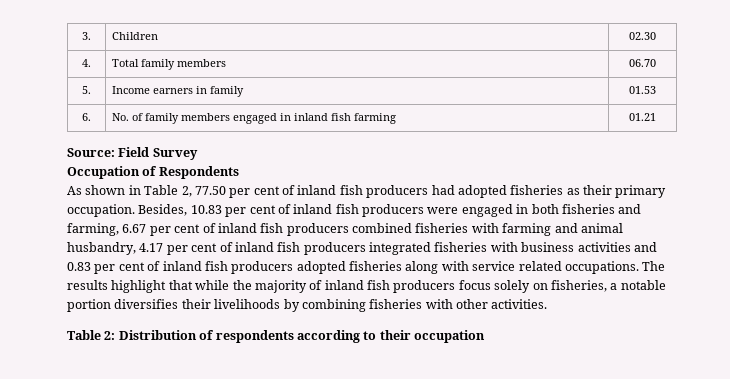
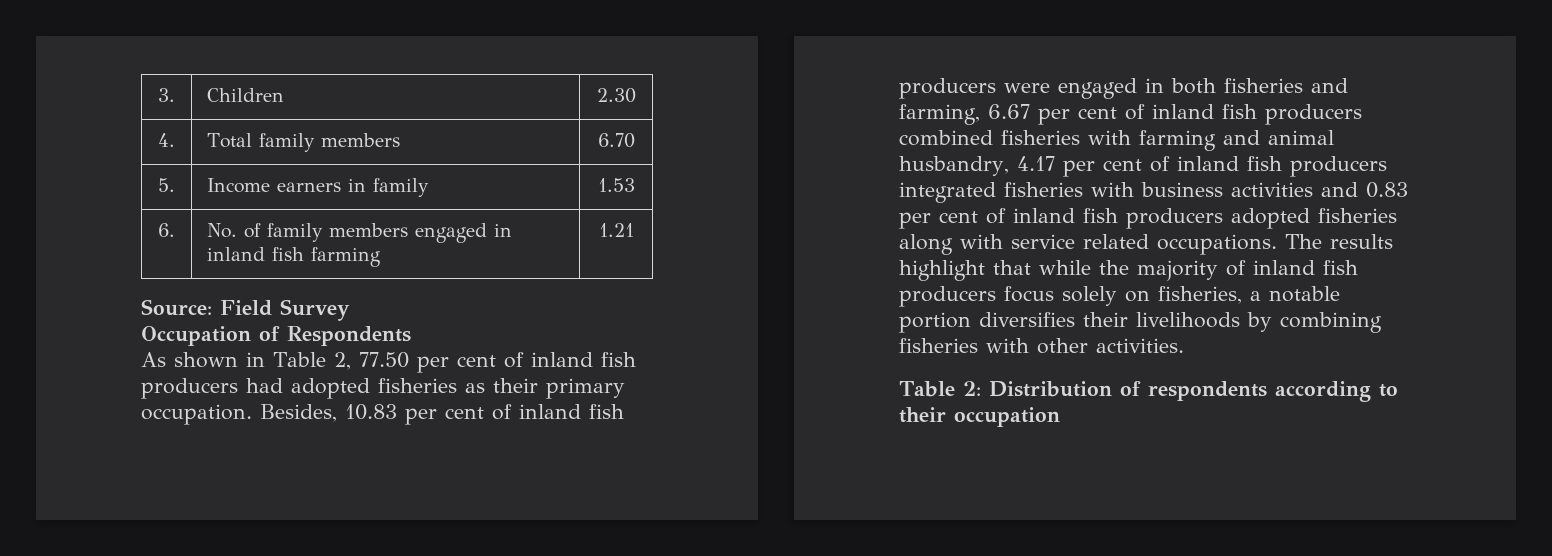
- 3. | Children | 02.30
+ 3. | Children | 2.30
- 4. | Total family members | 06.70
+ 4. | Total family members | 6.70
- 5. | Income earners in family | 01.53
+ 5. | Income earners in family | 1.53
- 6. | No. of family members engaged in inland fish farming | 01.21
+ 6. | No. of family members engaged in inland fish farming | 1.21

